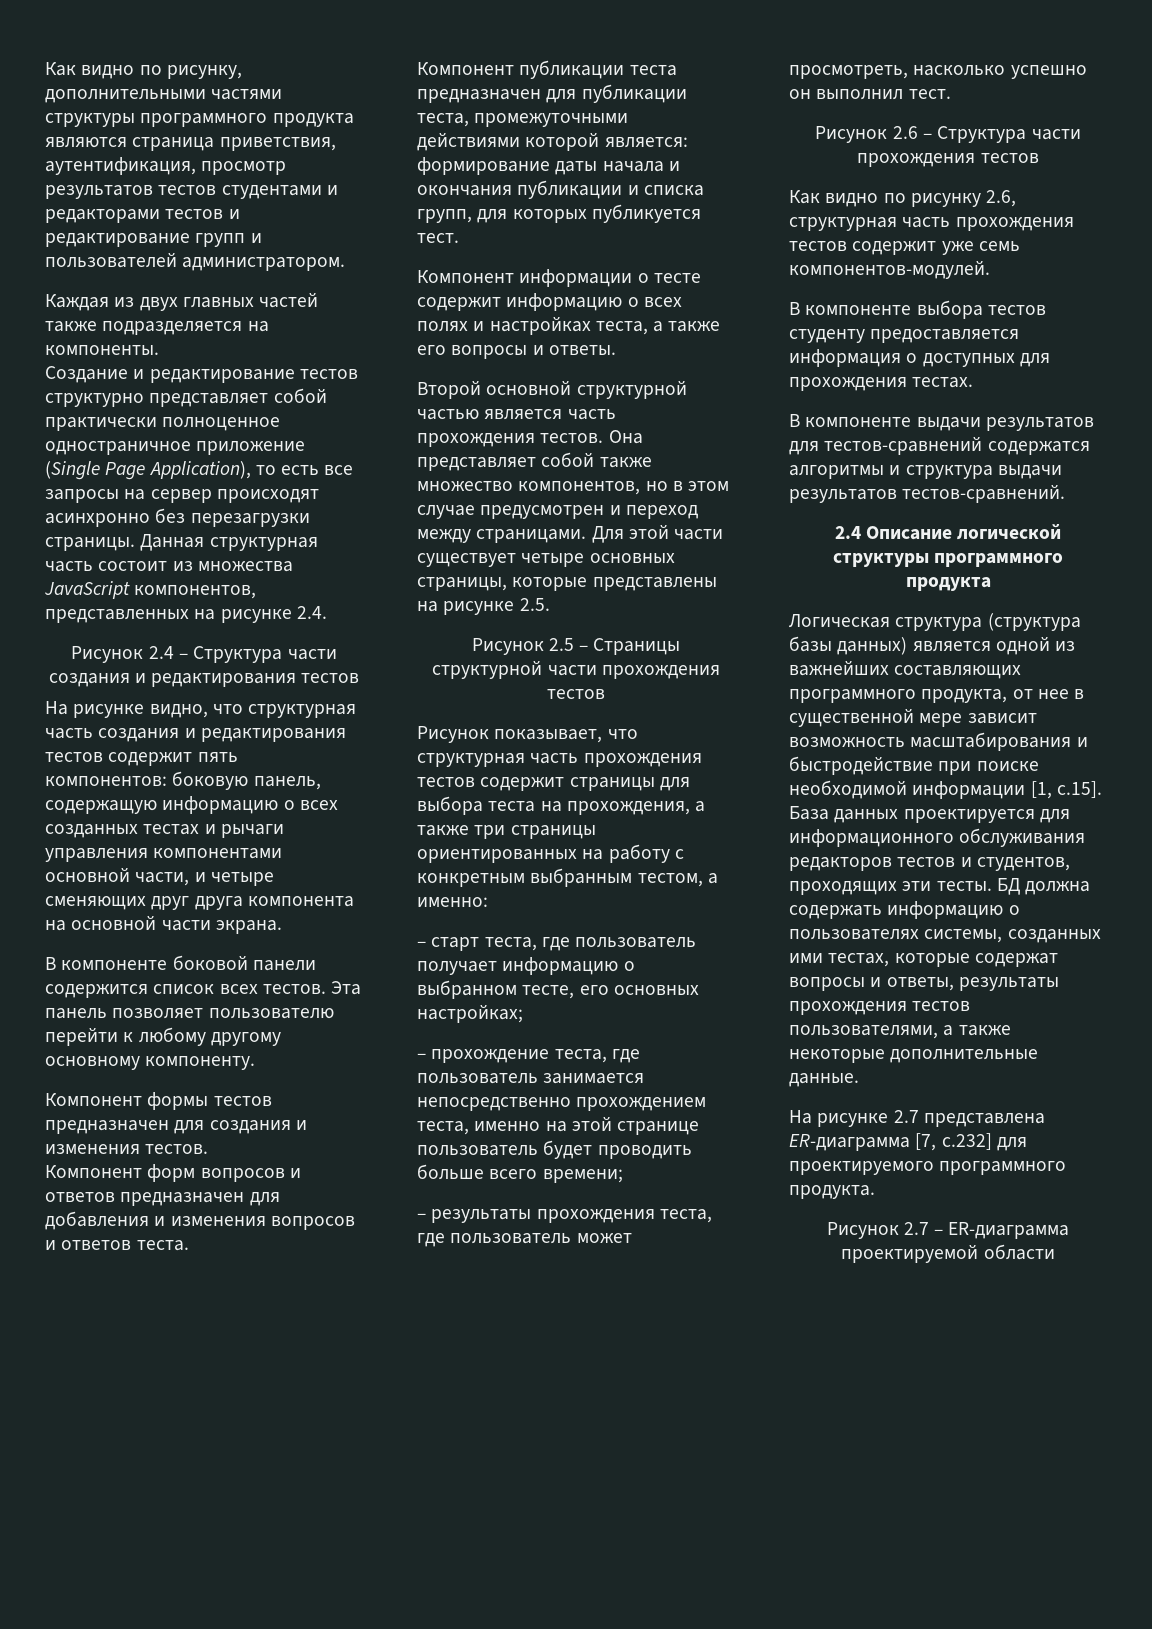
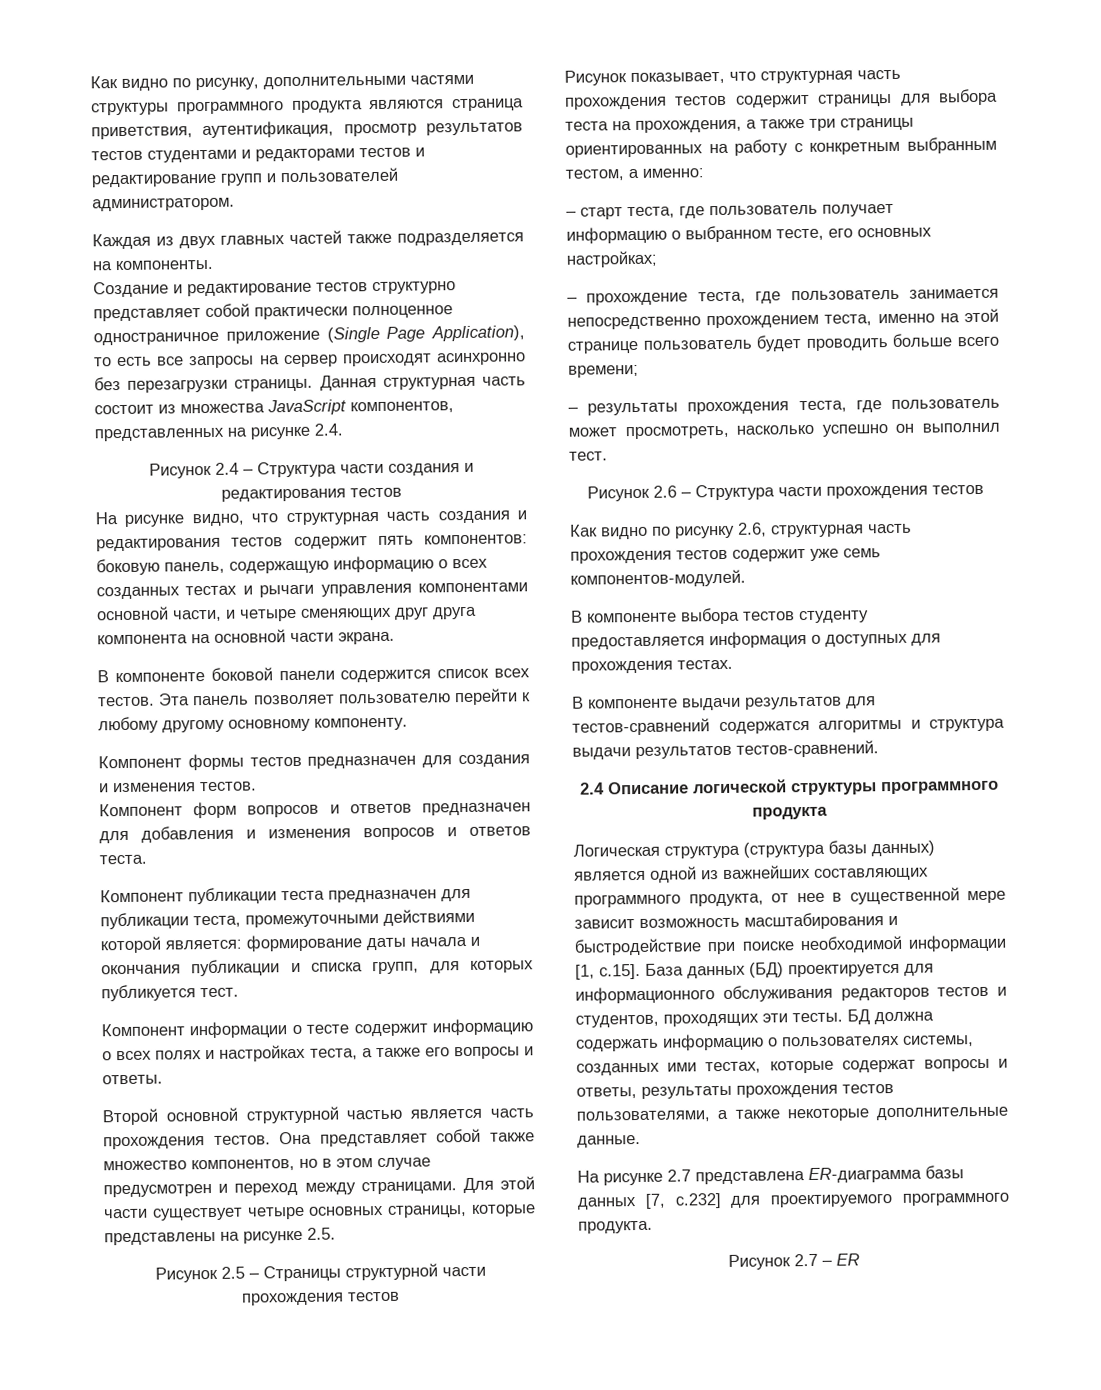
- Логическая структура (структура базы данных) является одной из важнейших составляющих программного продукта, от нее в существенной мере зависит возможность масштабирования и быстродействие при поиске необходимой информации [1, c.15]. База данных проектируется для информационного обслуживания редакторов тестов и студентов, проходящих эти тесты.
+ Логическая структура (структура базы данных) является одной из важнейших составляющих программного продукта, от нее в существенной мере зависит возможность масштабирования и быстродействие при поиске необходимой информации [1, c.15]. База данных (БД) проектируется для информационного обслуживания редакторов тестов и студентов, проходящих эти тесты.
- На рисунке 2.7 представлена ER-диаграмма [7, c.232] для проектируемого программного продукта.
+ На рисунке 2.7 представлена ER-диаграмма базы данных [7, c.232] для проектируемого программного продукта.
- Рисунок 2.7 – ER-диаграмма проектируемой области
+ Рисунок 2.7 – ER

